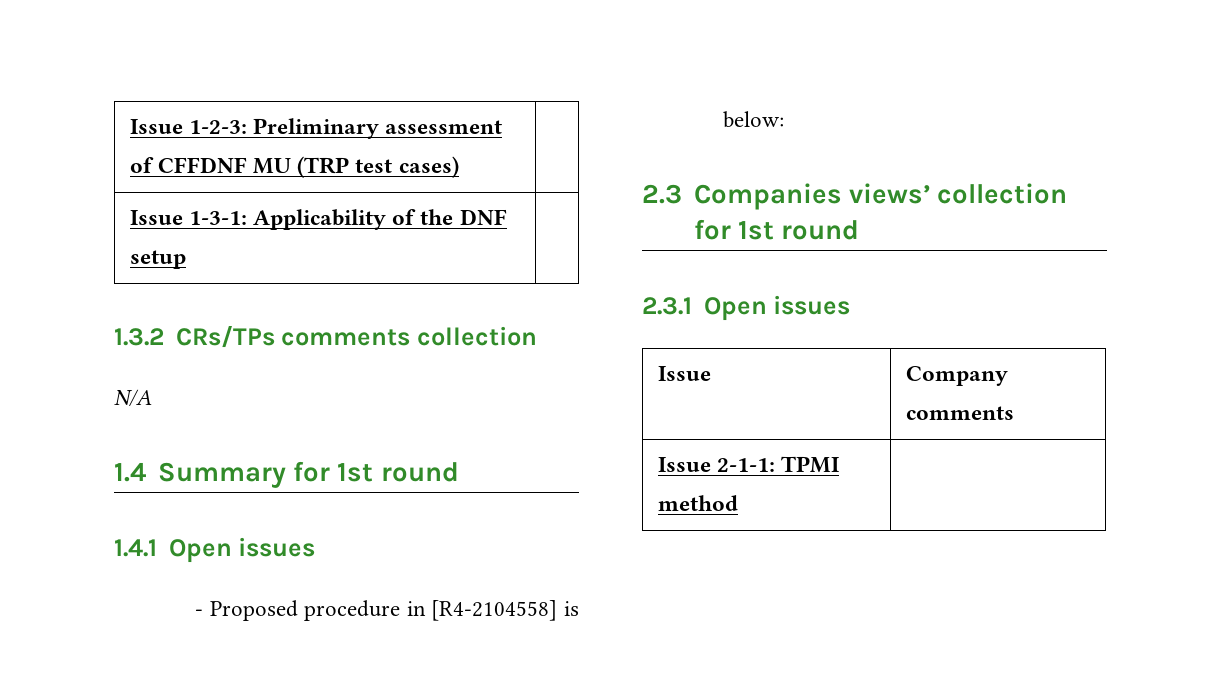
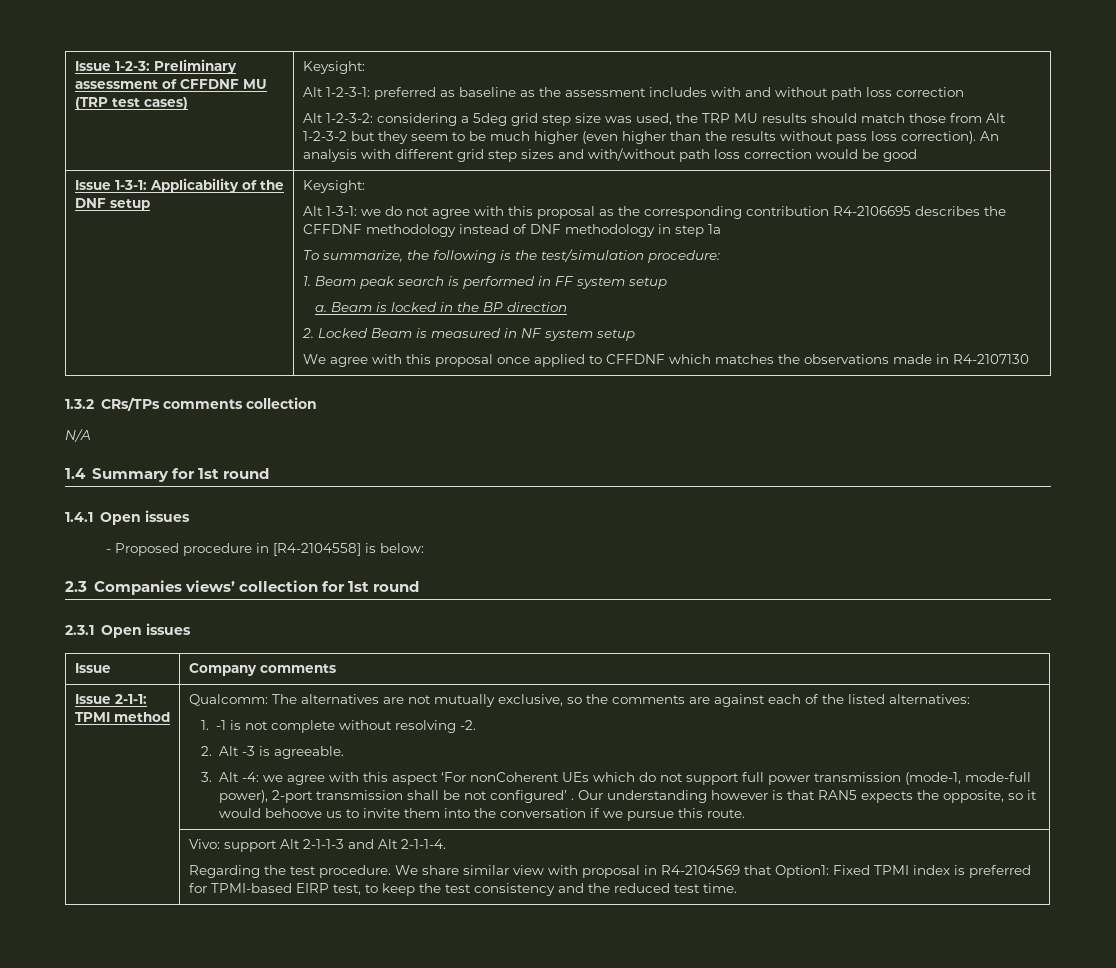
- Issue 1-2-3: Preliminary assessment of CFFDNF MU (TRP test cases)
+ Issue 1-2-3: Preliminary assessment of CFFDNF MU (TRP test cases) | Keysight:
+ Alt 1-2-3-1: preferred as baseline as the assessment includes with and without path loss correction
+ Alt 1-2-3-2: considering a 5deg grid step size was used, the TRP MU results should match those from Alt 1-2-3-2 but they seem to be much higher (even higher than the results without pass loss correction). An analysis with different grid step sizes and with/without path loss correction would be good
- Issue 1-3-1: Applicability of the DNF setup
+ Issue 1-3-1: Applicability of the DNF setup | Keysight:
+ Alt 1-3-1: we do not agree with this proposal as the corresponding contribution R4-2106695 describes the CFFDNF methodology instead of DNF methodology in step 1a
+ To summarize, the following is the test/simulation procedure:
+ 1. Beam peak search is performed in FF system setup
+ a. Beam is locked in the BP direction
+ 2. Locked Beam is measured in NF system setup
+ We agree with this proposal once applied to CFFDNF which matches the observations made in R4-2107130
+ Qualcomm: The alternatives are not mutually exclusive, so the comments are against each of the listed alternatives:
+ 1. -1 is not complete without resolving -2.
+ 2. Alt -3 is agreeable.
+ 3. Alt -4: we agree with this aspect ‘For nonCoherent UEs which do not support full power transmission (mode-1, mode-full power), 2-port transmission shall be not configured’ . Our understanding however is that RAN5 expects the opposite, so it would behoove us to invite them into the conversation if we pursue this route.
+ | Vivo: support Alt 2-1-1-3 and Alt 2-1-1-4.
+ Regarding the test procedure. We share similar view with proposal in R4-2104569 that Option1: Fixed TPMI index is preferred for TPMI-based EIRP test, to keep the test consistency and the reduced test time.

